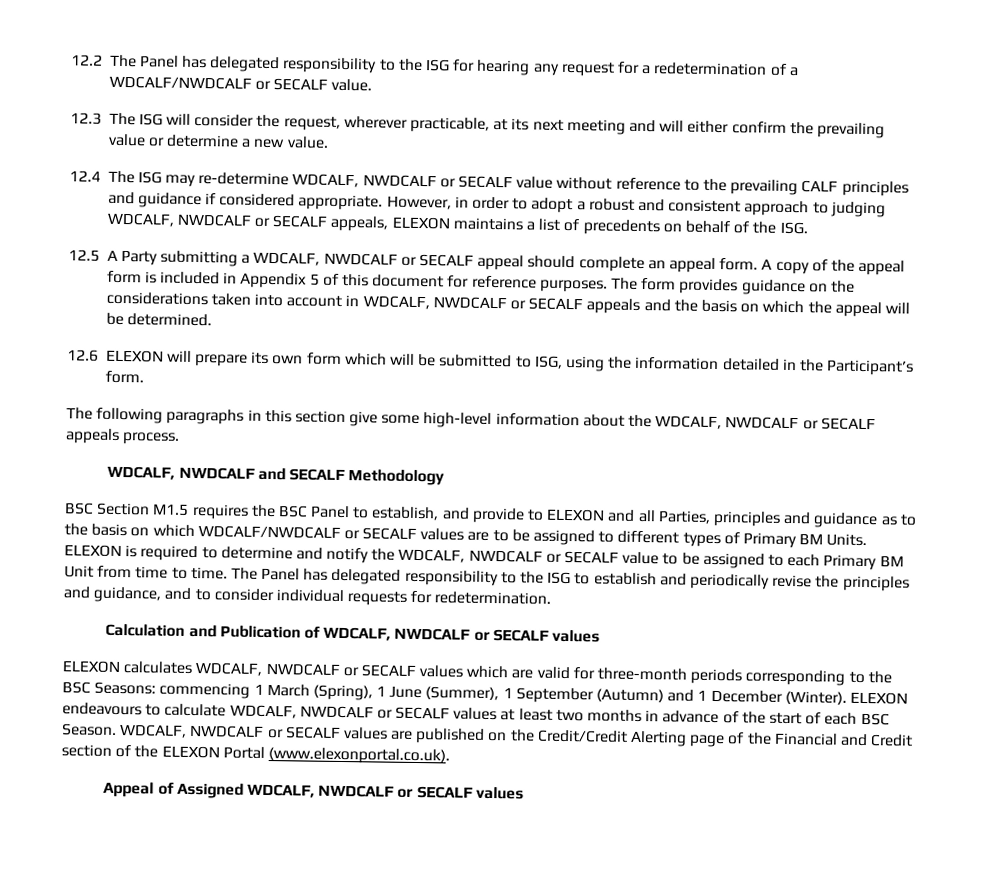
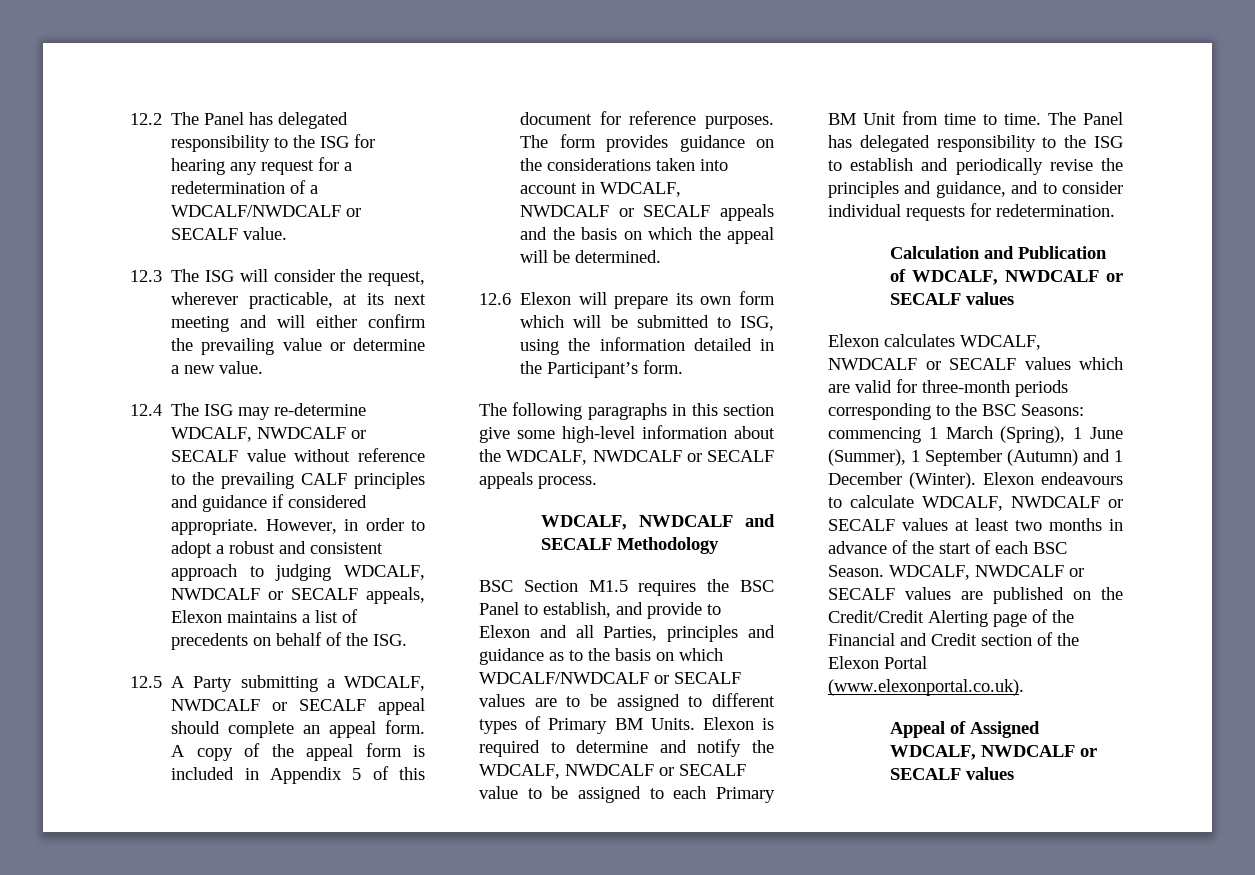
- However, in order to adopt a robust and consistent approach to judging WDCALF, NWDCALF or SECALF appeals, ELEXON maintains a list of precedents on behalf of the ISG.
+ However, in order to adopt a robust and consistent approach to judging WDCALF, NWDCALF or SECALF appeals, Elexon maintains a list of precedents on behalf of the ISG.
- 12.6 ELEXON will prepare its own form which will be submitted to ISG, using the information detailed in the Participant’s form.
+ 12.6 Elexon will prepare its own form which will be submitted to ISG, using the information detailed in the Participant’s form.
- BSC Section M1.5 requires the BSC Panel to establish, and provide to ELEXON and all Parties, principles and guidance as to the basis on which WDCALF/NWDCALF or SECALF values are to be assigned to different types of Primary BM Units.
+ BSC Section M1.5 requires the BSC Panel to establish, and provide to Elexon and all Parties, principles and guidance as to the basis on which WDCALF/NWDCALF or SECALF values are to be assigned to different types of Primary BM Units.
- ELEXON is required to determine and notify the WDCALF, NWDCALF or SECALF value to be assigned to each Primary BM Unit from time to time.
+ Elexon is required to determine and notify the WDCALF, NWDCALF or SECALF value to be assigned to each Primary BM Unit from time to time.
- ELEXON calculates WDCALF, NWDCALF or SECALF values which are valid for three-month periods corresponding to the BSC Seasons: commencing 1 March (Spring), 1 June (Summer), 1 September (Autumn) and 1 December (Winter).
+ Elexon calculates WDCALF, NWDCALF or SECALF values which are valid for three-month periods corresponding to the BSC Seasons: commencing 1 March (Spring), 1 June (Summer), 1 September (Autumn) and 1 December (Winter).
- ELEXON endeavours to calculate WDCALF, NWDCALF or SECALF values at least two months in advance of the start of each BSC Season.
+ Elexon endeavours to calculate WDCALF, NWDCALF or SECALF values at least two months in advance of the start of each BSC Season.
- WDCALF, NWDCALF or SECALF values are published on the Credit/Credit Alerting page of the Financial and Credit section of the ELEXON Portal (www.elexonportal.co.uk).
+ WDCALF, NWDCALF or SECALF values are published on the Credit/Credit Alerting page of the Financial and Credit section of the Elexon Portal (www.elexonportal.co.uk).

